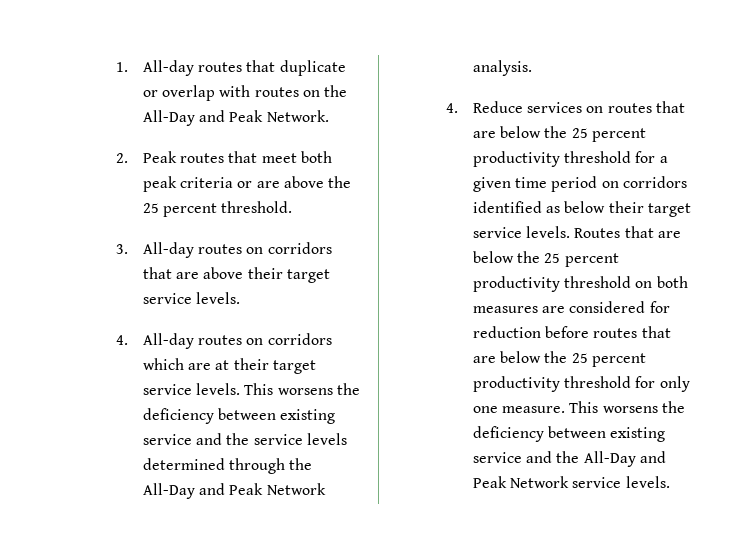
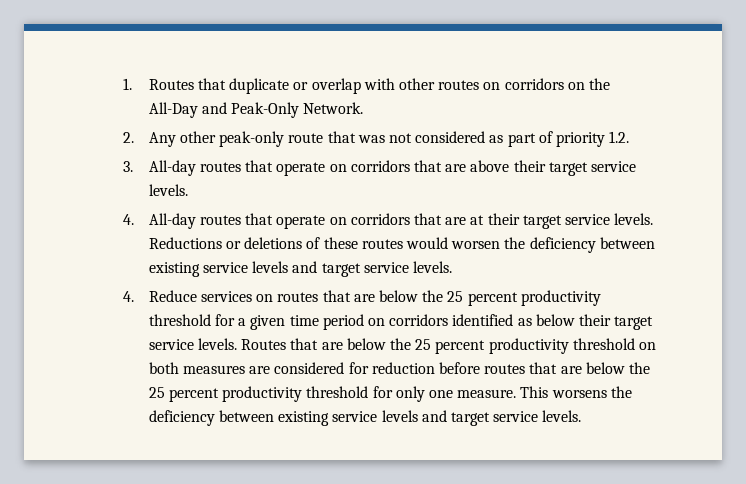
- 1. All-day routes that duplicate or overlap with routes on the All-Day and Peak Network.
+ 1. Routes that duplicate or overlap with other routes on corridors on the All-Day and Peak-Only Network.
- 2. Peak routes that meet both peak criteria or are above the 25 percent threshold.
+ 2. Any other peak-only route that was not considered as part of priority 1.2.
- 3. All-day routes on corridors that are above their target service levels.
+ 3. All-day routes that operate on corridors that are above their target service levels.
- 4. All-day routes on corridors which are at their target service levels.
+ 4. All-day routes that operate on corridors that are at their target service levels.
- This worsens the deficiency between existing service and the service levels determined through the All-Day and Peak Network analysis.
+ Reductions or deletions of these routes would worsen the deficiency between existing service levels and target service levels.
- This worsens the deficiency between existing service and the All-Day and Peak Network service levels.
+ This worsens the deficiency between existing service levels and target service levels.

